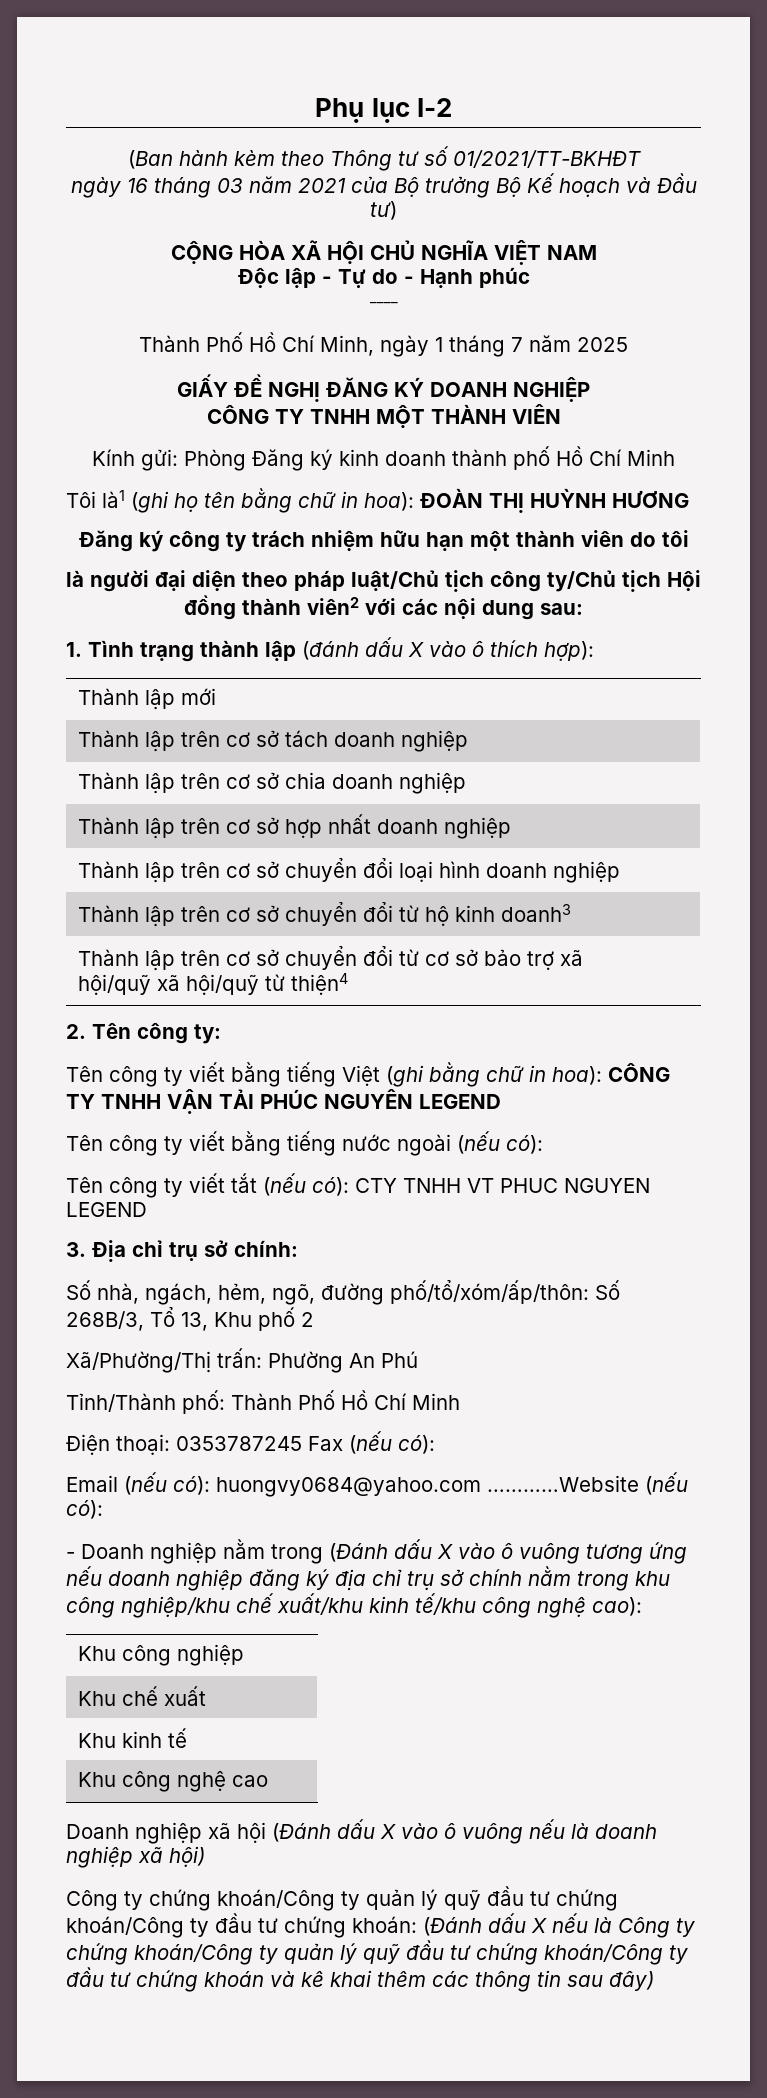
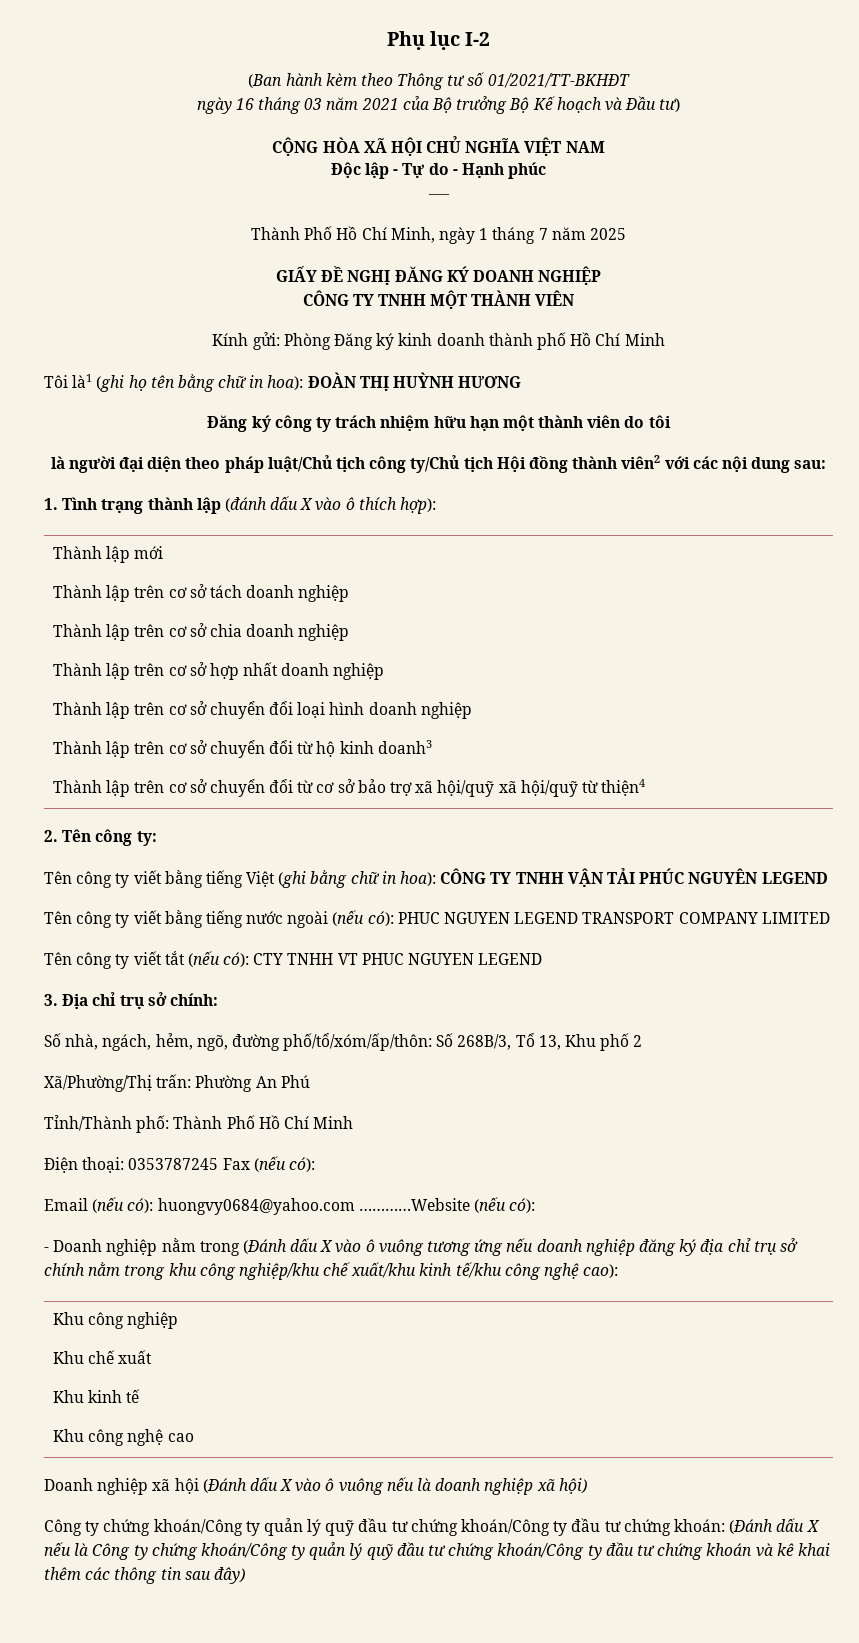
- Tên công ty viết bằng tiếng nước ngoài (nếu có):
+ Tên công ty viết bằng tiếng nước ngoài (nếu có): PHUC NGUYEN LEGEND TRANSPORT COMPANY LIMITED

